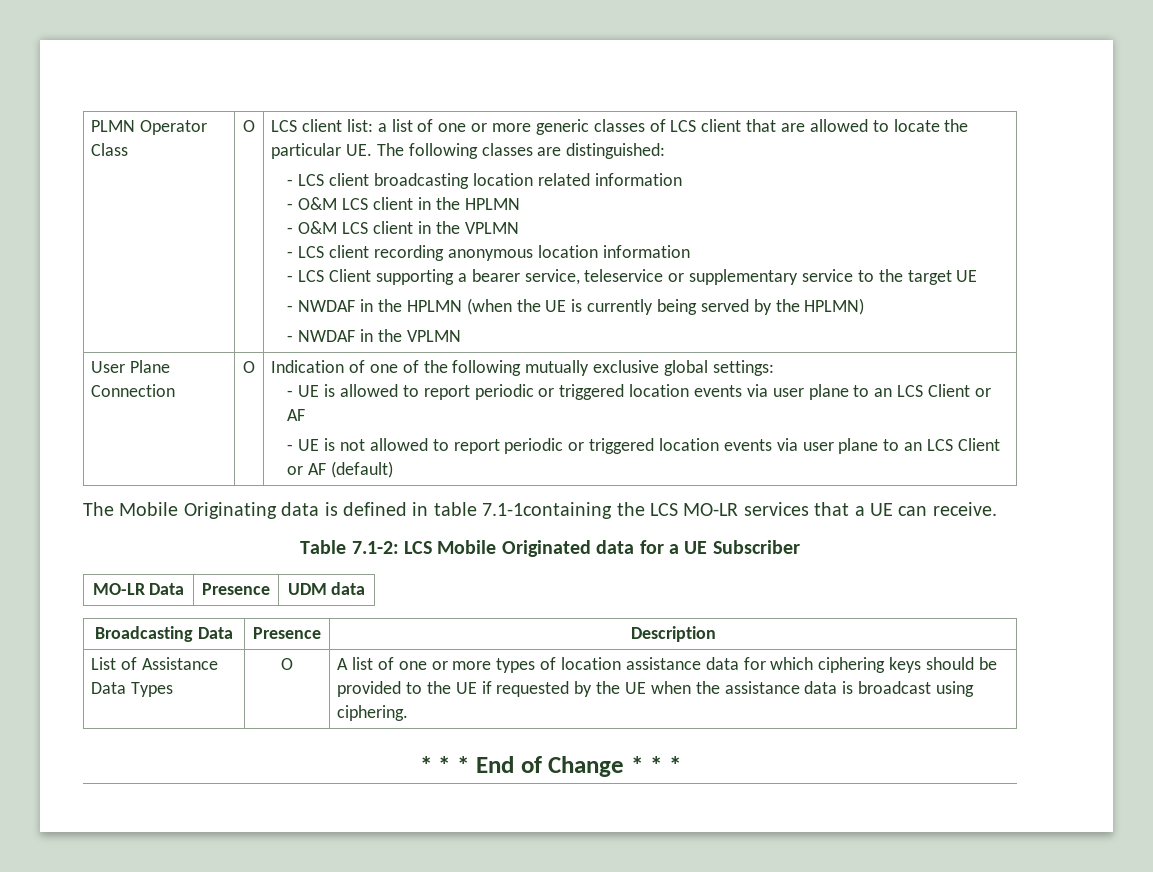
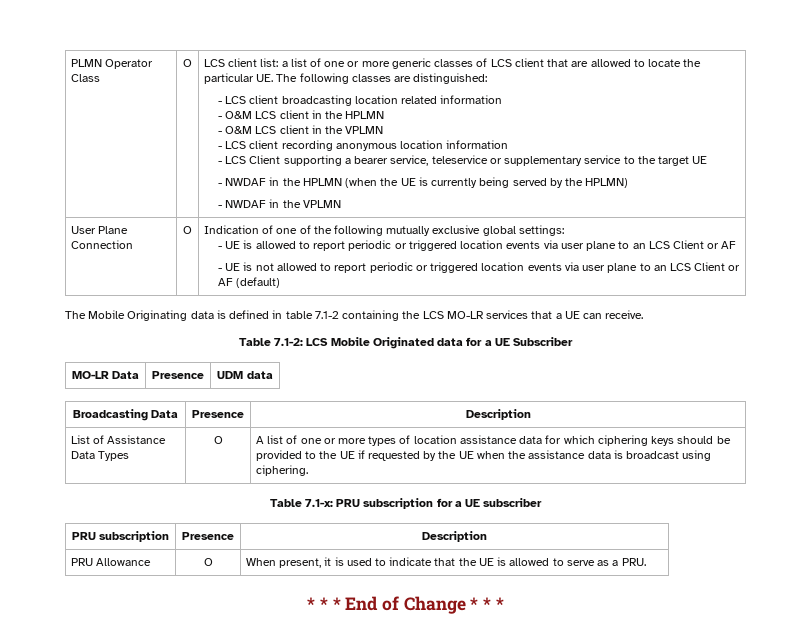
- The Mobile Originating data is defined in table 7.1-1containing the LCS MO-LR services that a UE can receive.
+ The Mobile Originating data is defined in table 7.1-2 containing the LCS MO-LR services that a UE can receive.
+ Table 7.1-x: PRU subscription for a UE subscriber
+ PRU subscription | Presence | Description
+ PRU Allowance | O | When present, it is used to indicate that the UE is allowed to serve as a PRU.

